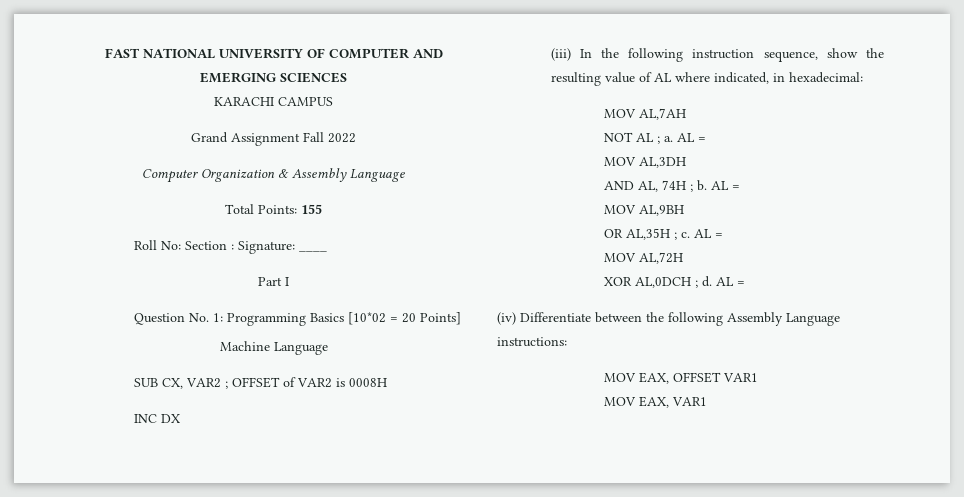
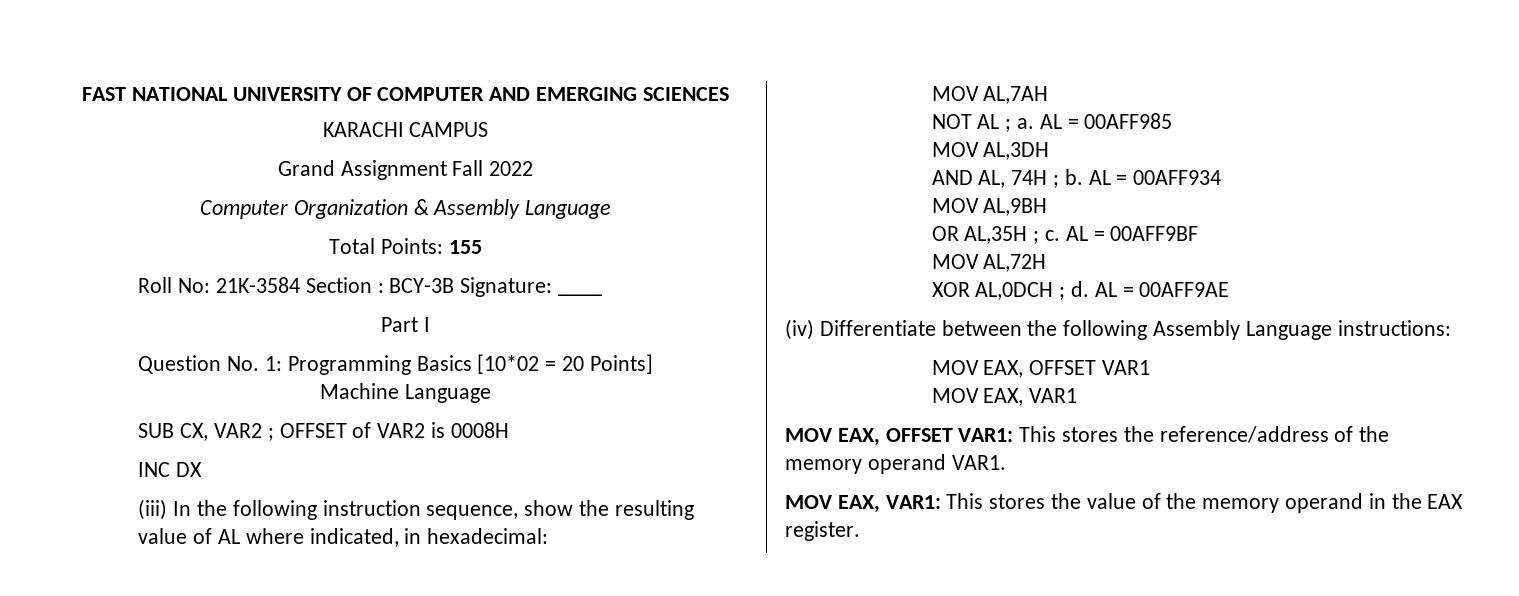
- Roll No: Section : Signature: ____
+ Roll No: 21K-3584 Section : BCY-3B Signature: ____
- NOT AL ; a. AL =
+ NOT AL ; a. AL = 00AFF985
- AND AL, 74H ; b. AL =
+ AND AL, 74H ; b. AL = 00AFF934
- OR AL,35H ; c. AL =
+ OR AL,35H ; c. AL = 00AFF9BF
- XOR AL,0DCH ; d. AL =
+ XOR AL,0DCH ; d. AL = 00AFF9AE
+ MOV EAX, OFFSET VAR1: This stores the reference/address of the memory operand VAR1.
+ MOV EAX, VAR1: This stores the value of the memory operand in the EAX register.

